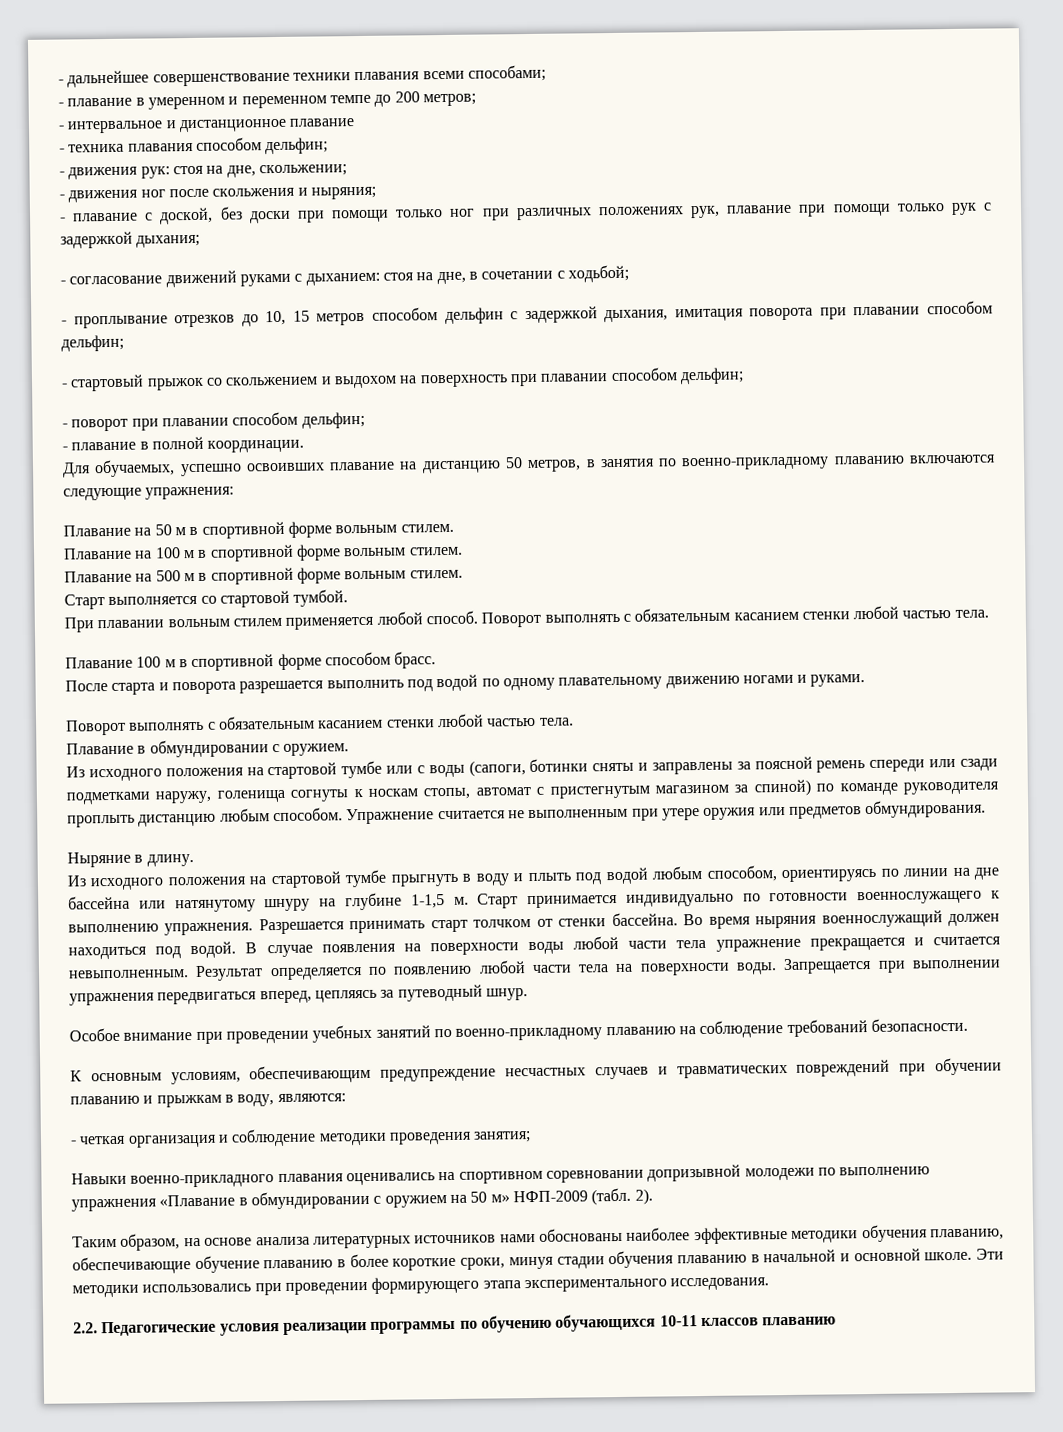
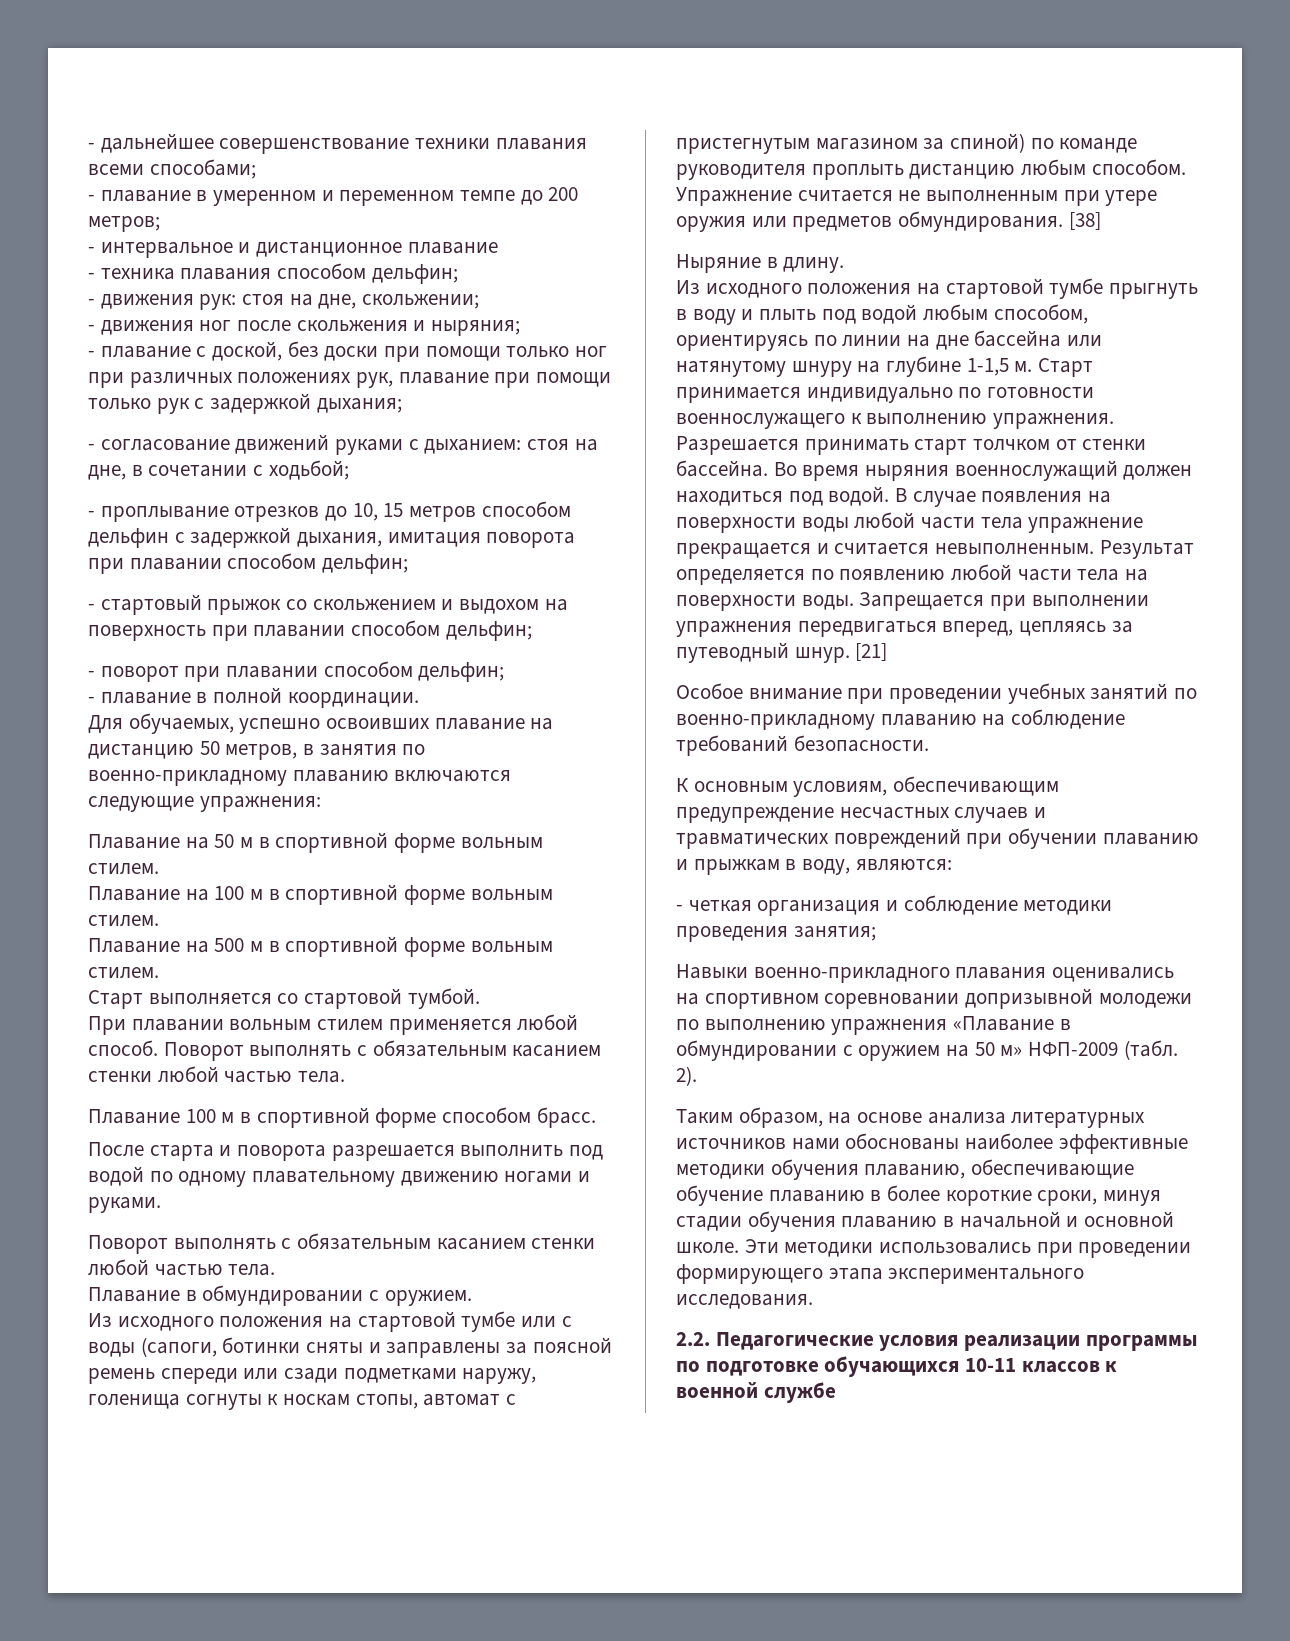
+ [38]
+ [21]
- 2.2. Педагогические условия реализации программы по обучению обучающихся 10-11 классов плаванию
+ 2.2. Педагогические условия реализации программы по подготовке обучающихся 10-11 классов к военной службе

